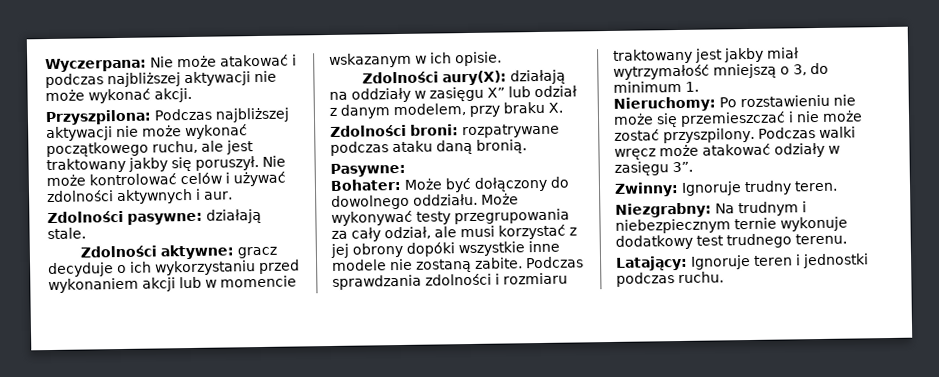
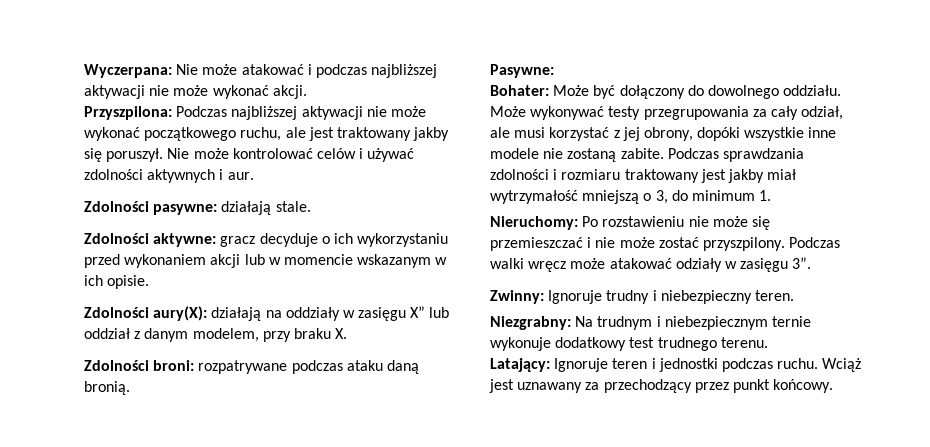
- Zdolności aury(X): działają na oddziały w zasięgu X” lub odział z danym modelem, przy braku X.
+ Zdolności aury(X): działają na oddziały w zasięgu X” lub oddział z danym modelem, przy braku X.
- Może wykonywać testy przegrupowania za cały odział, ale musi korzystać z jej obrony dopóki wszystkie inne modele nie zostaną zabite.
+ Może wykonywać testy przegrupowania za cały odział, ale musi korzystać z jej obrony, dopóki wszystkie inne modele nie zostaną zabite.
- Zwinny: Ignoruje trudny teren.
+ Zwinny: Ignoruje trudny i niebezpieczny teren.
+ Wciąż jest uznawany za przechodzący przez punkt końcowy.

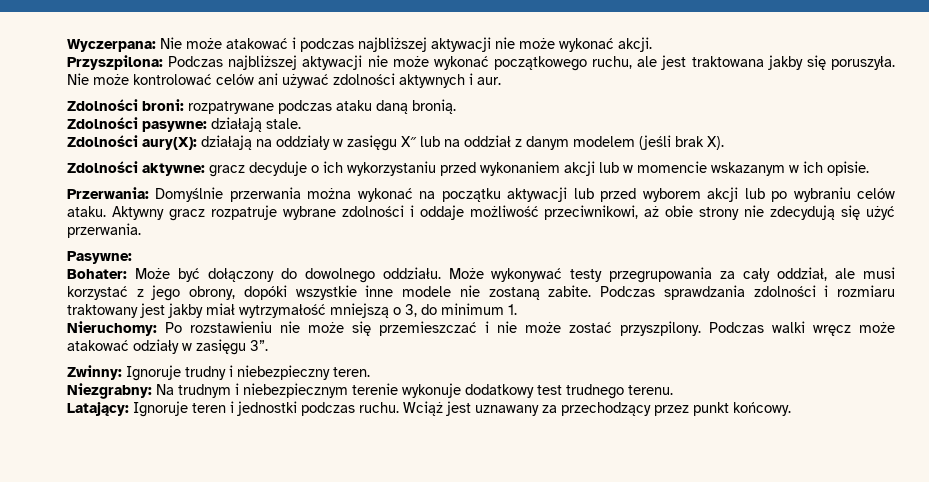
- Przyszpilona: Podczas najbliższej aktywacji nie może wykonać początkowego ruchu, ale jest traktowany jakby się poruszył.
+ Przyszpilona: Podczas najbliższej aktywacji nie może wykonać początkowego ruchu, ale jest traktowana jakby się poruszyła.
- Nie może kontrolować celów i używać zdolności aktywnych i aur.
+ Nie może kontrolować celów ani używać zdolności aktywnych i aur.
+ Zdolności broni: rozpatrywane podczas ataku daną bronią.
  Zdolności pasywne: działają stale.
+ Zdolności aury(X): działają na oddziały w zasięgu X″ lub na oddział z danym modelem (jeśli brak X).
- Zdolności aury(X): działają na oddziały w zasięgu X” lub oddział z danym modelem, przy braku X.
- Zdolności broni: rozpatrywane podczas ataku daną bronią.
+ Przerwania: Domyślnie przerwania można wykonać na początku aktywacji lub przed wyborem akcji lub po wybraniu celów ataku. Aktywny gracz rozpatruje wybrane zdolności i oddaje możliwość przeciwnikowi, aż obie strony nie zdecydują się użyć przerwania.
- Może wykonywać testy przegrupowania za cały odział, ale musi korzystać z jej obrony, dopóki wszystkie inne modele nie zostaną zabite.
+ Może wykonywać testy przegrupowania za cały oddział, ale musi korzystać z jego obrony, dopóki wszystkie inne modele nie zostaną zabite.
- Niezgrabny: Na trudnym i niebezpiecznym ternie wykonuje dodatkowy test trudnego terenu.
+ Niezgrabny: Na trudnym i niebezpiecznym terenie wykonuje dodatkowy test trudnego terenu.

